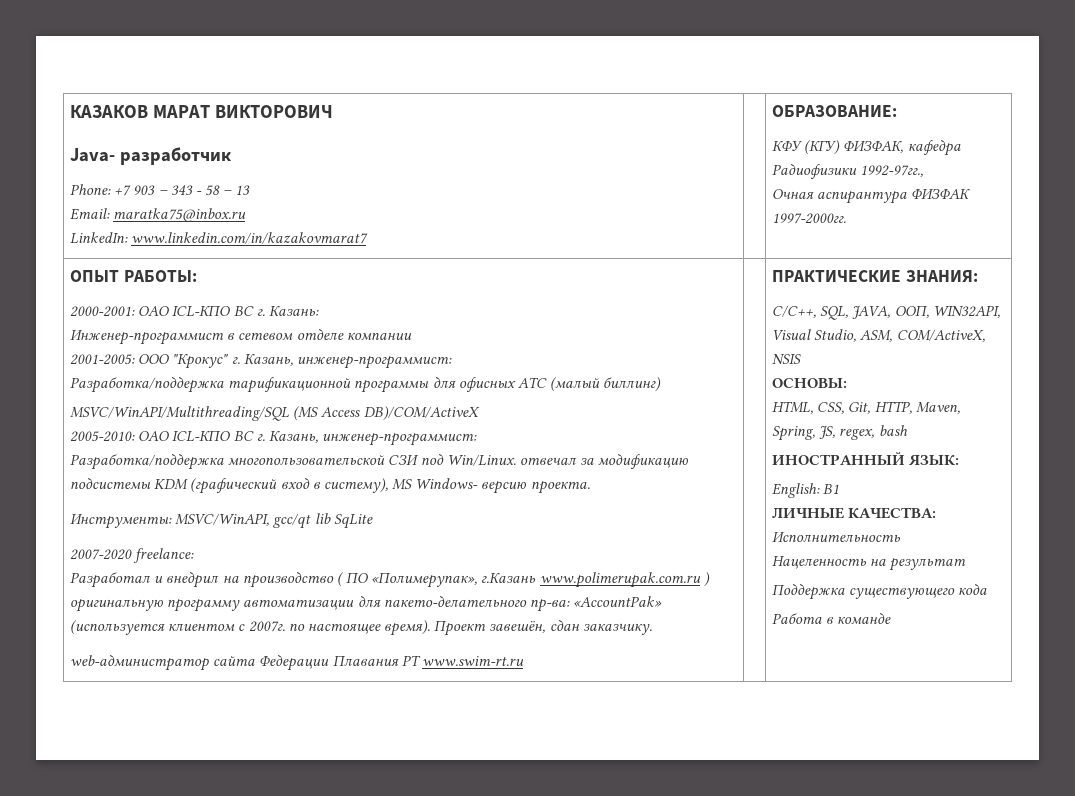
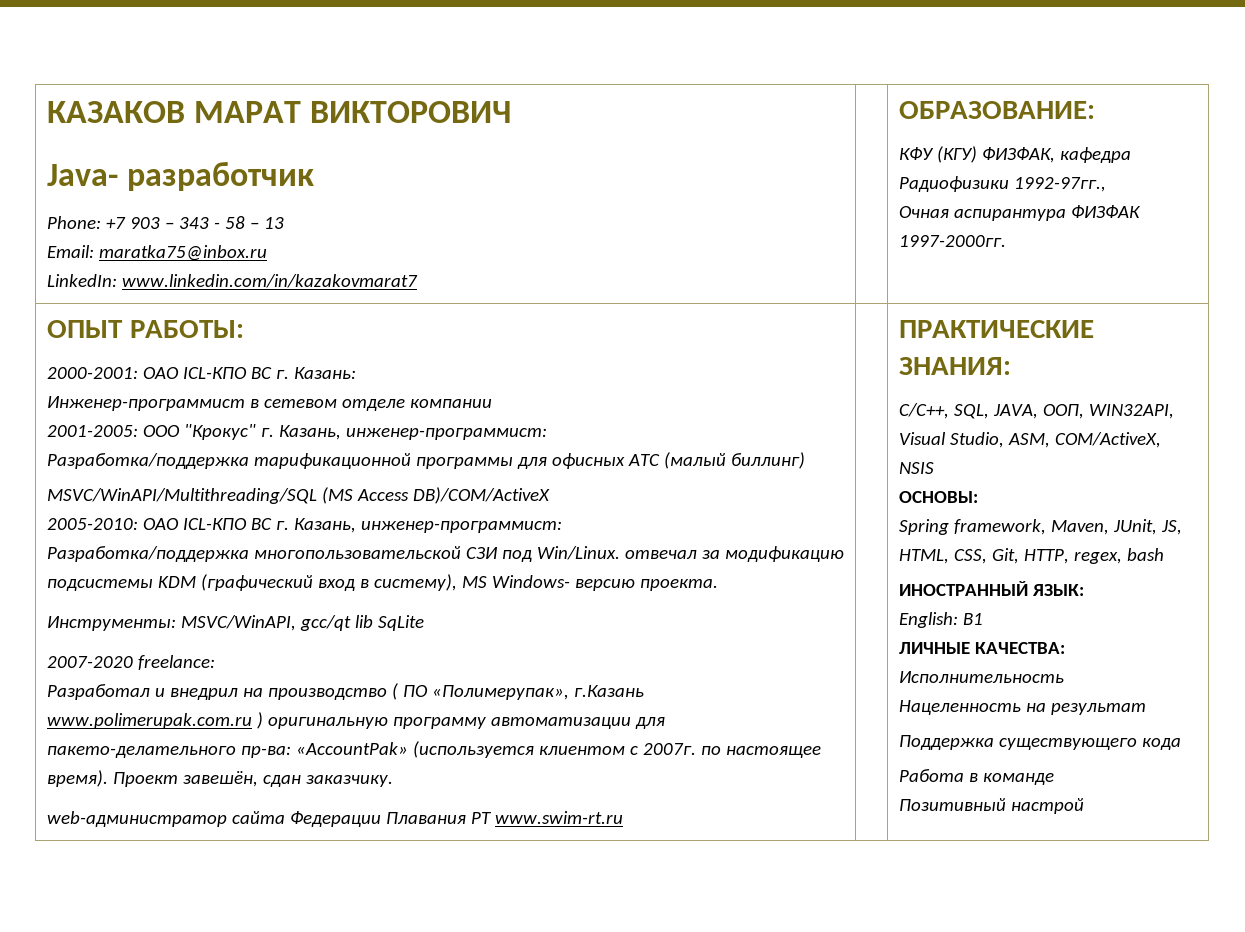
- HTML, CSS, Git, HTTP, Maven, Spring, JS, regex, bash
+ Spring framework, Maven, JUnit, JS, HTML, CSS, Git, HTTP, regex, bash
+ Позитивный настрой

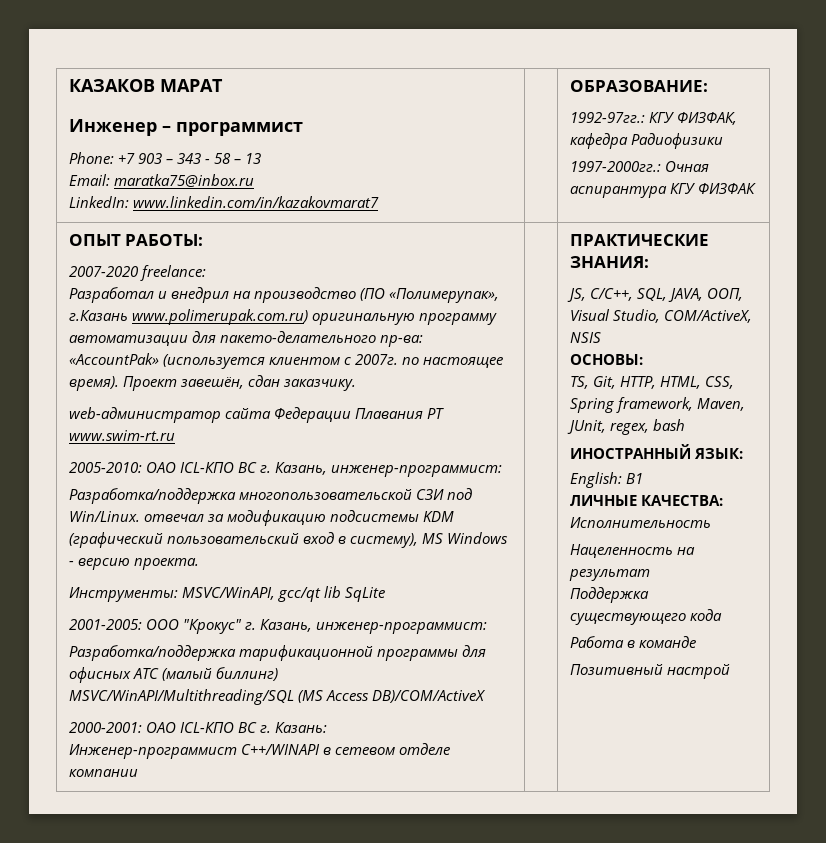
- КАЗАКОВ МАРАТ ВИКТОРОВИЧ
- Java- разработчик
+ КАЗАКОВ МАРАТ
+ Инженер – программист
  Phone: +7 903 – 343 - 58 – 13
  Email: maratka75@inbox.ru
  LinkedIn: www.linkedin.com/in/kazakovmarat7 | | ОБРАЗОВАНИЕ:
- КФУ (КГУ) ФИЗФАК, кафедра Радиофизики 1992-97гг.,
- Очная аспирантура ФИЗФАК 1997-2000гг.
+ 1992-97гг.: КГУ ФИЗФАК, кафедра Радиофизики
+ 1997-2000гг.: Очная аспирантура КГУ ФИЗФАК
- 2000-2001: ОАО ICL-КПО ВС г. Казань:
- Инженер-программист в сетевом отделе компании
- 2001-2005: ООО "Крокус" г. Казань, инженер-программист:
- Разработка/поддержка тарификационной программы для офисных АТС (малый биллинг)
- MSVC/WinAPI/Multithreading/SQL (MS Access DB)/COM/ActiveX
- 2005-2010: ОАО ICL-КПО ВС г. Казань, инженер-программист:
- Разработка/поддержка многопользовательской СЗИ под Win/Linux. отвечал за модификацию подсистемы KDM (графический вход в систему), MS Windows- версию проекта.
- Инструменты: MSVC/WinAPI, gcc/qt lib SqLite
- Разработал и внедрил на производство ( ПО «Полимерупак», г.Казань www.polimerupak.com.ru ) оригинальную программу автоматизации для пакето-делательного пр-ва: «AccountPak» (используется клиентом с 2007г. по настоящее время).
+ Разработал и внедрил на производство (ПО «Полимерупак», г.Казань www.polimerupak.com.ru) оригинальную программу автоматизации для пакето-делательного пр-ва: «AccountPak» (используется клиентом с 2007г. по настоящее время).
+ 2005-2010: ОАО ICL-КПО ВС г. Казань, инженер-программист:
+ Разработка/поддержка многопользовательской СЗИ под Win/Linux. отвечал за модификацию подсистемы KDM (графический пользовательский вход в систему), MS Windows - версию проекта.
+ Инструменты: MSVC/WinAPI, gcc/qt lib SqLite
+ 2001-2005: ООО "Крокус" г. Казань, инженер-программист:
+ Разработка/поддержка тарификационной программы для офисных АТС (малый биллинг)
+ MSVC/WinAPI/Multithreading/SQL (MS Access DB)/COM/ActiveX
+ 2000-2001: ОАО ICL-КПО ВС г. Казань:
+ Инженер-программист C++/WINAPI в сетевом отделе компании
- C/C++, SQL, JAVA, ООП, WIN32API, Visual Studio, ASM, COM/ActiveX, NSIS
+ JS, C/C++, SQL, JAVA, ООП, Visual Studio, COM/ActiveX, NSIS
- Spring framework, Maven, JUnit, JS, HTML, CSS, Git, HTTP, regex, bash
+ TS, Git, HTTP, HTML, CSS, Spring framework, Maven, JUnit, regex, bash

